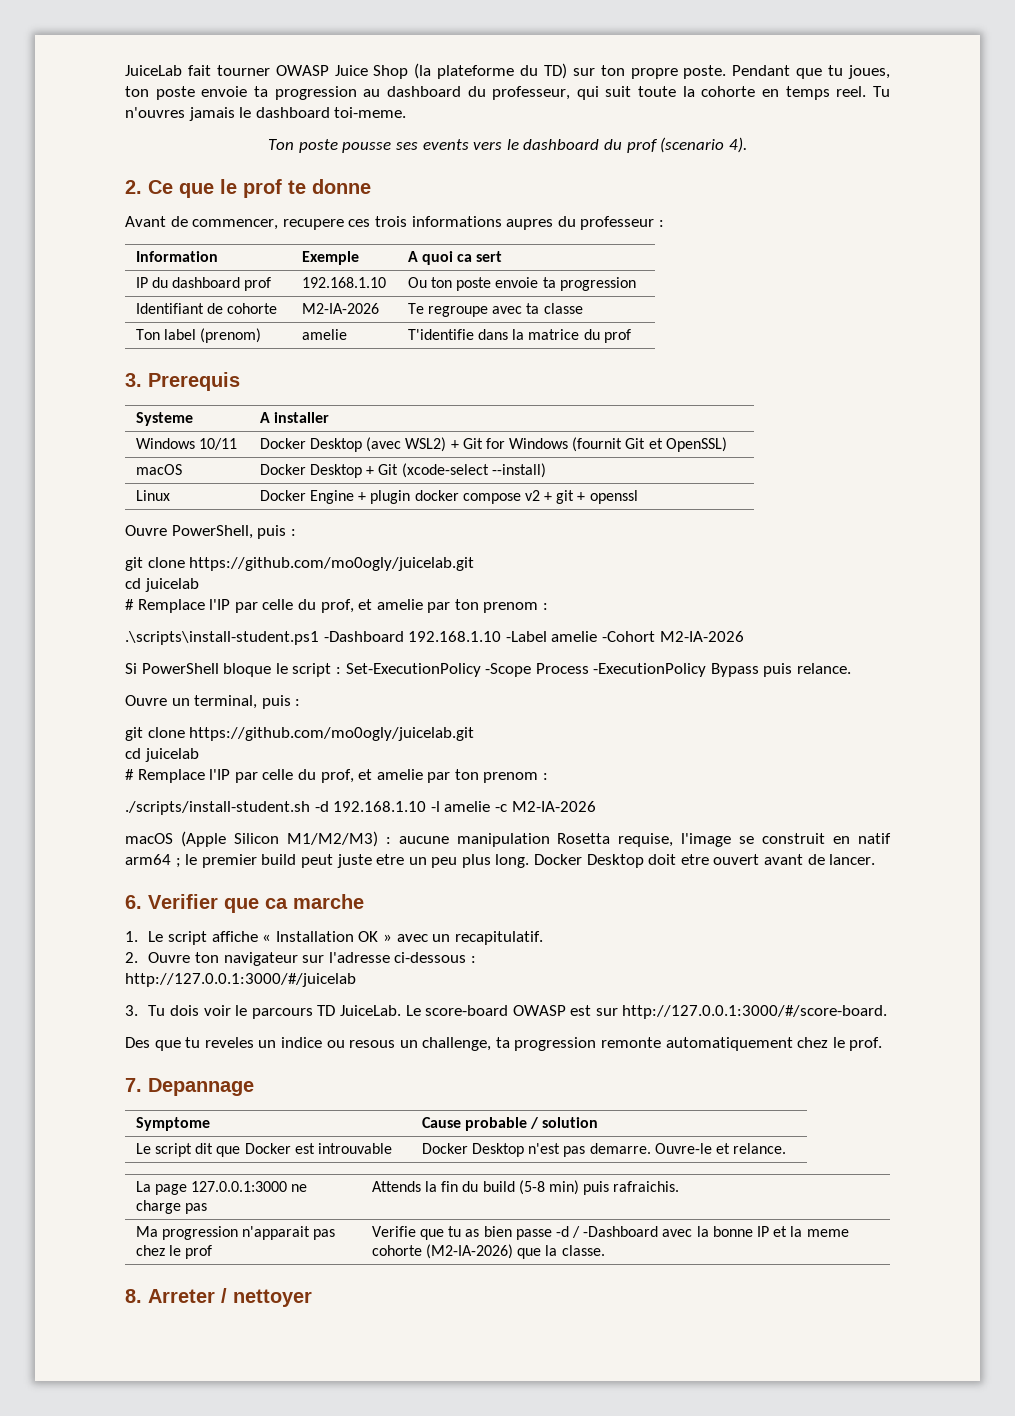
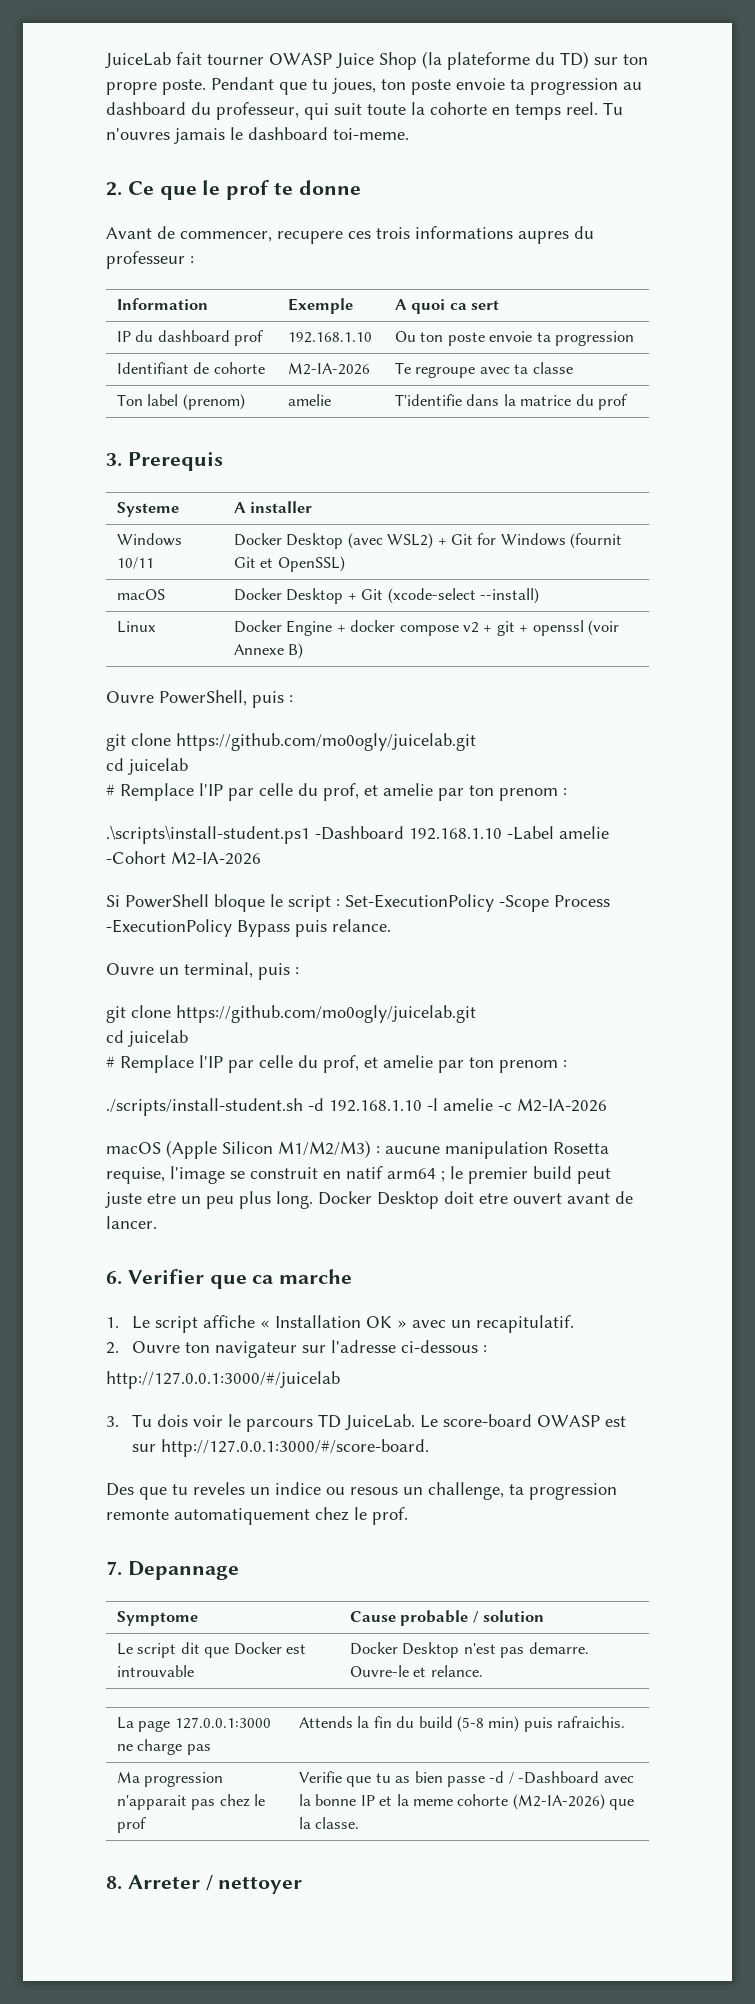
- Ton poste pousse ses events vers le dashboard du prof (scenario 4).
- Linux | Docker Engine + plugin docker compose v2 + git + openssl
+ Linux | Docker Engine + docker compose v2 + git + openssl (voir Annexe B)

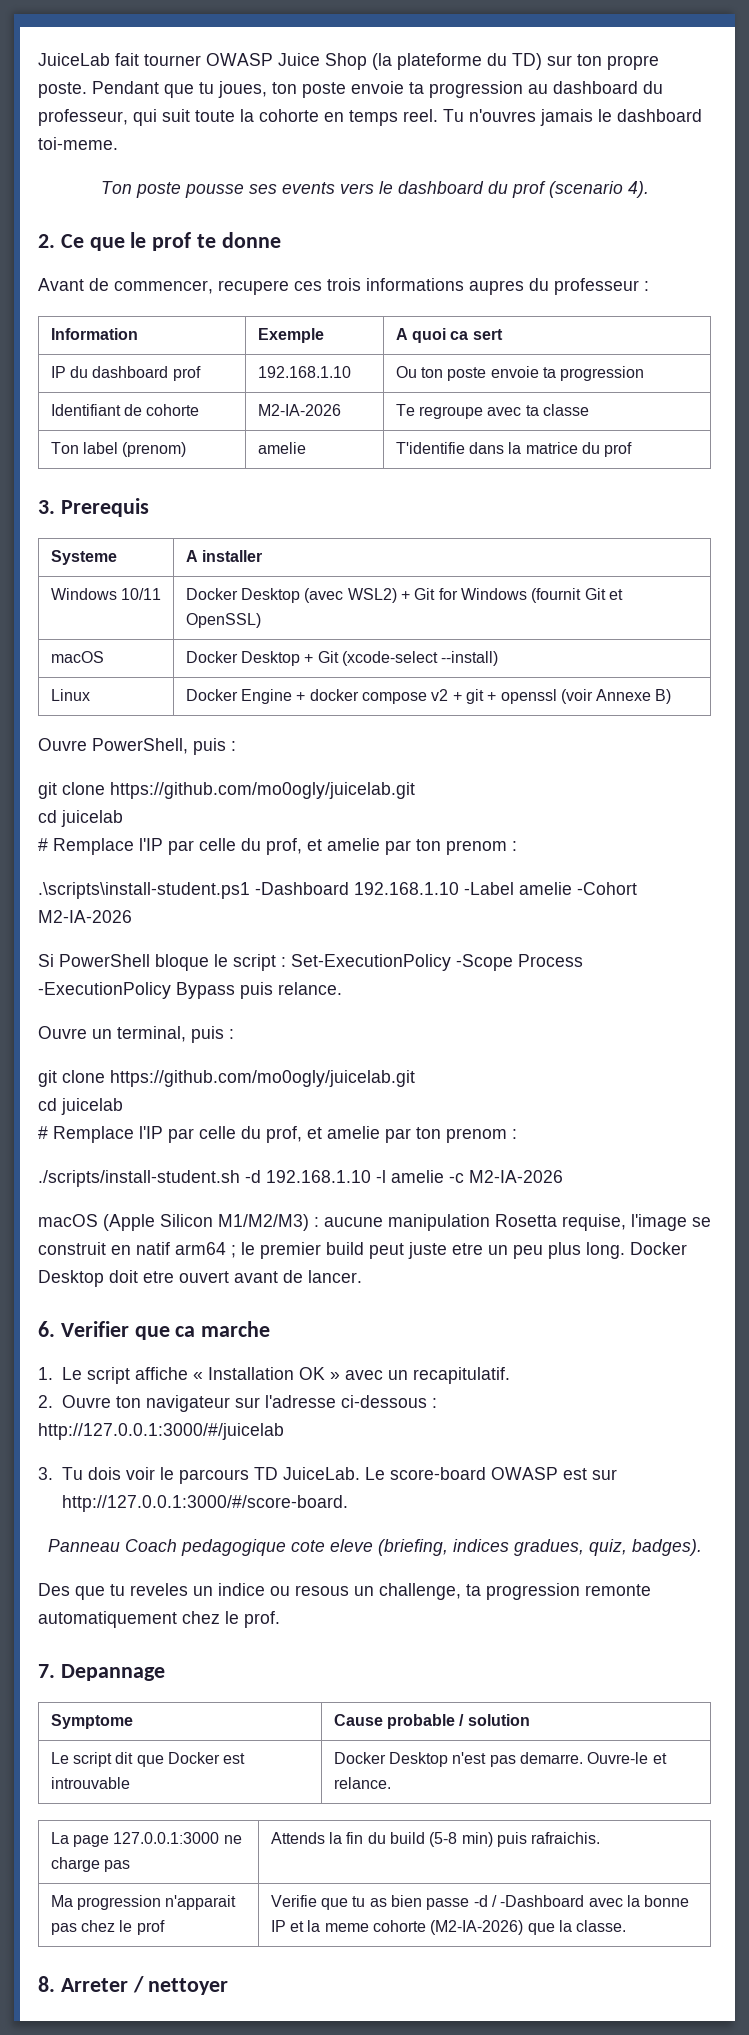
+ Ton poste pousse ses events vers le dashboard du prof (scenario 4).
+ Panneau Coach pedagogique cote eleve (briefing, indices gradues, quiz, badges).

